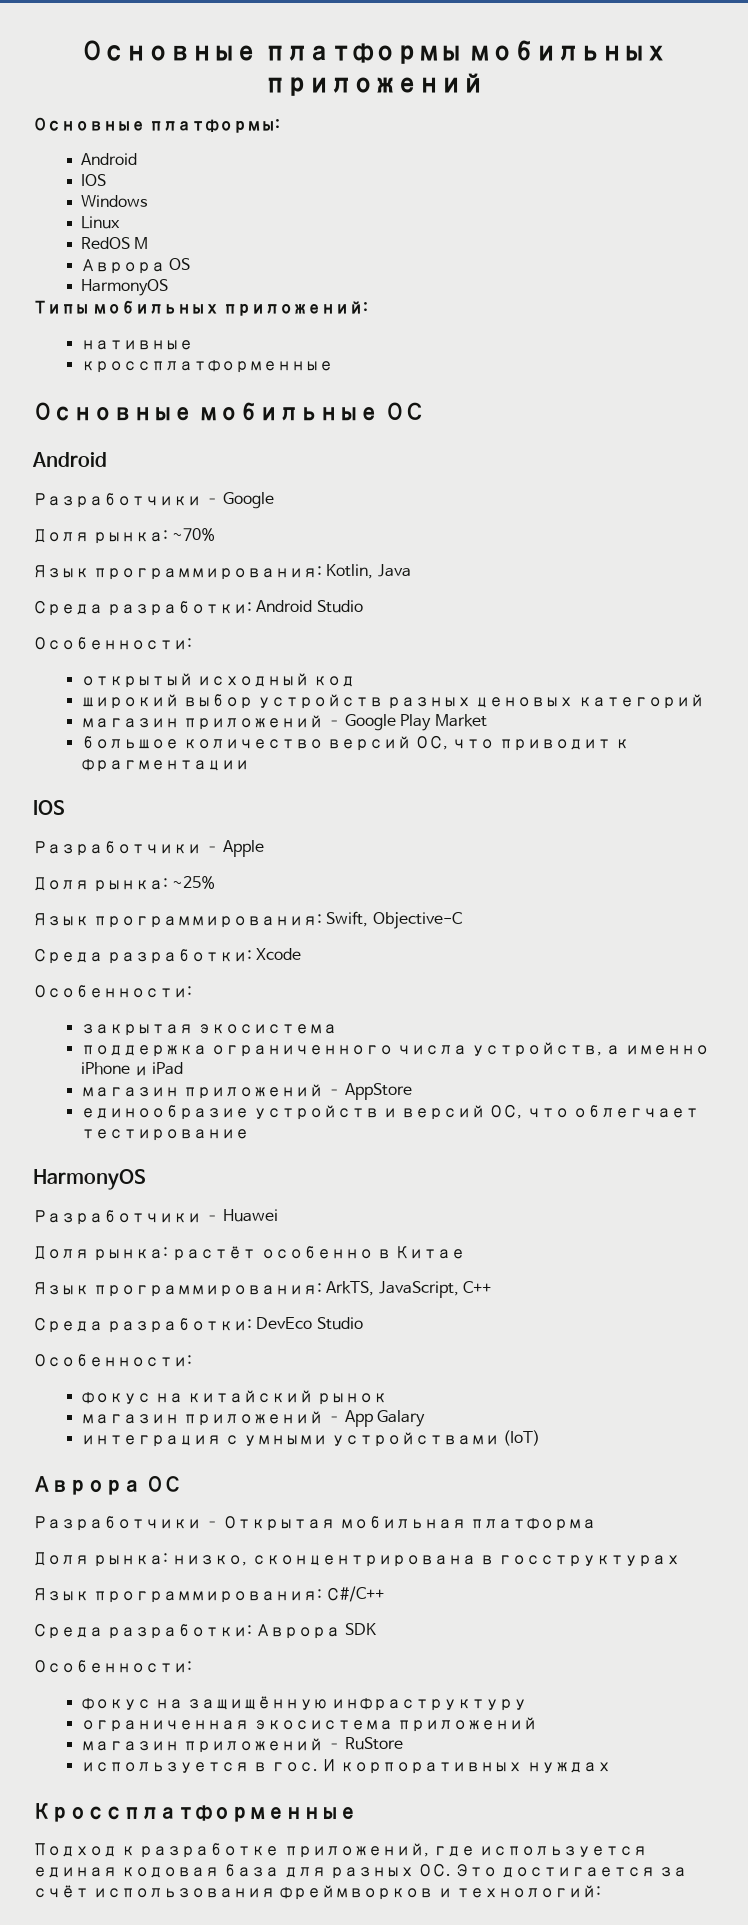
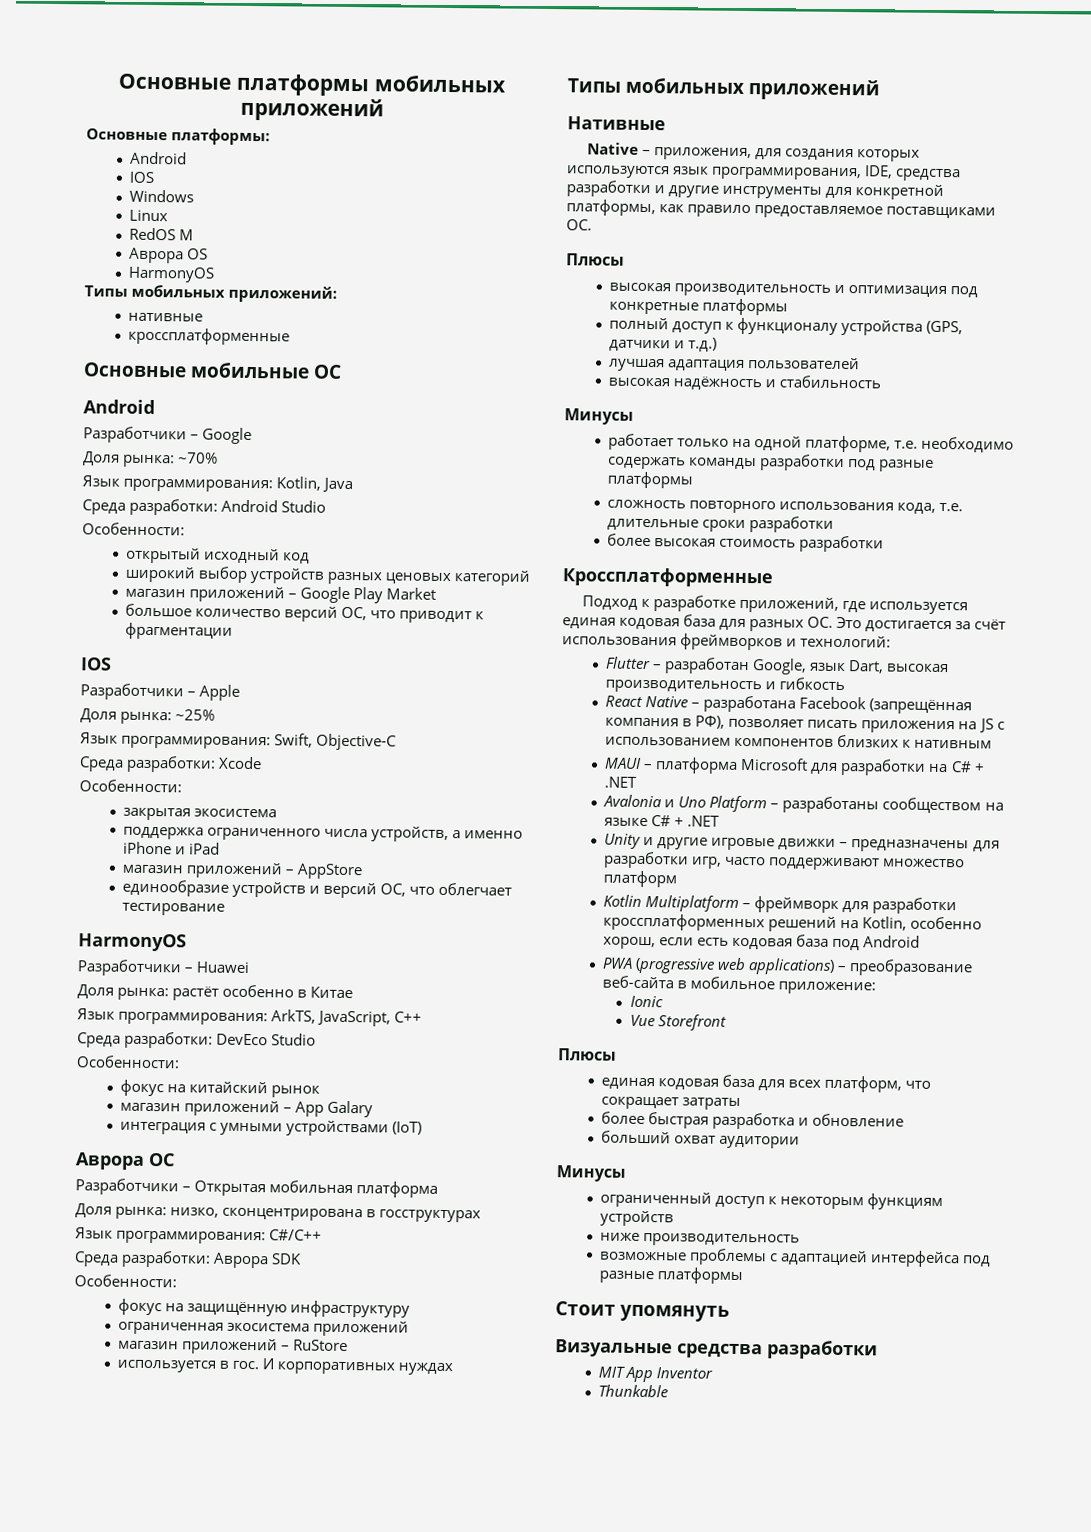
+ Типы мобильных приложений
+ Нативные
+ Native – приложения, для создания которых используются язык программирования, IDE, средства разработки и другие инструменты для конкретной платформы, как правило предоставляемое поставщиками ОС.
+ Плюсы
+ высокая производительность и оптимизация под конкретные платформы
+ полный доступ к функционалу устройства (GPS, датчики и т.д.)
+ лучшая адаптация пользователей
+ высокая надёжность и стабильность
+ Минусы
+ работает только на одной платформе, т.е. необходимо содержать команды разработки под разные платформы
+ сложность повторного использования кода, т.е. длительные сроки разработки
+ более высокая стоимость разработки
+ Flutter – разработан Google, язык Dart, высокая производительность и гибкость
+ React Native – разработана Facebook (запрещённая компания в РФ), позволяет писать приложения на JS с использованием компонентов близких к нативным
+ MAUI – платформа Microsoft для разработки на C# + .NET
+ Avalonia и Uno Platform – разработаны сообществом на языке C# + .NET
+ Unity и другие игровые движки – предназначены для разработки игр, часто поддерживают множество платформ
+ Kotlin Multiplatform – фреймворк для разработки кроссплатформенных решений на Kotlin, особенно хорош, если есть кодовая база под Android
+ PWA (progressive web applications) – преобразование веб-сайта в мобильное приложение:
+ Ionic
+ Vue Storefront
+ Плюсы
+ единая кодовая база для всех платформ, что сокращает затраты
+ более быстрая разработка и обновление
+ больший охват аудитории
+ Минусы
+ ограниченный доступ к некоторым функциям устройств
+ ниже производительность
+ возможные проблемы с адаптацией интерфейса под разные платформы
+ Стоит упомянуть
+ Визуальные средства разработки
+ MIT App Inventor
+ Thunkable

